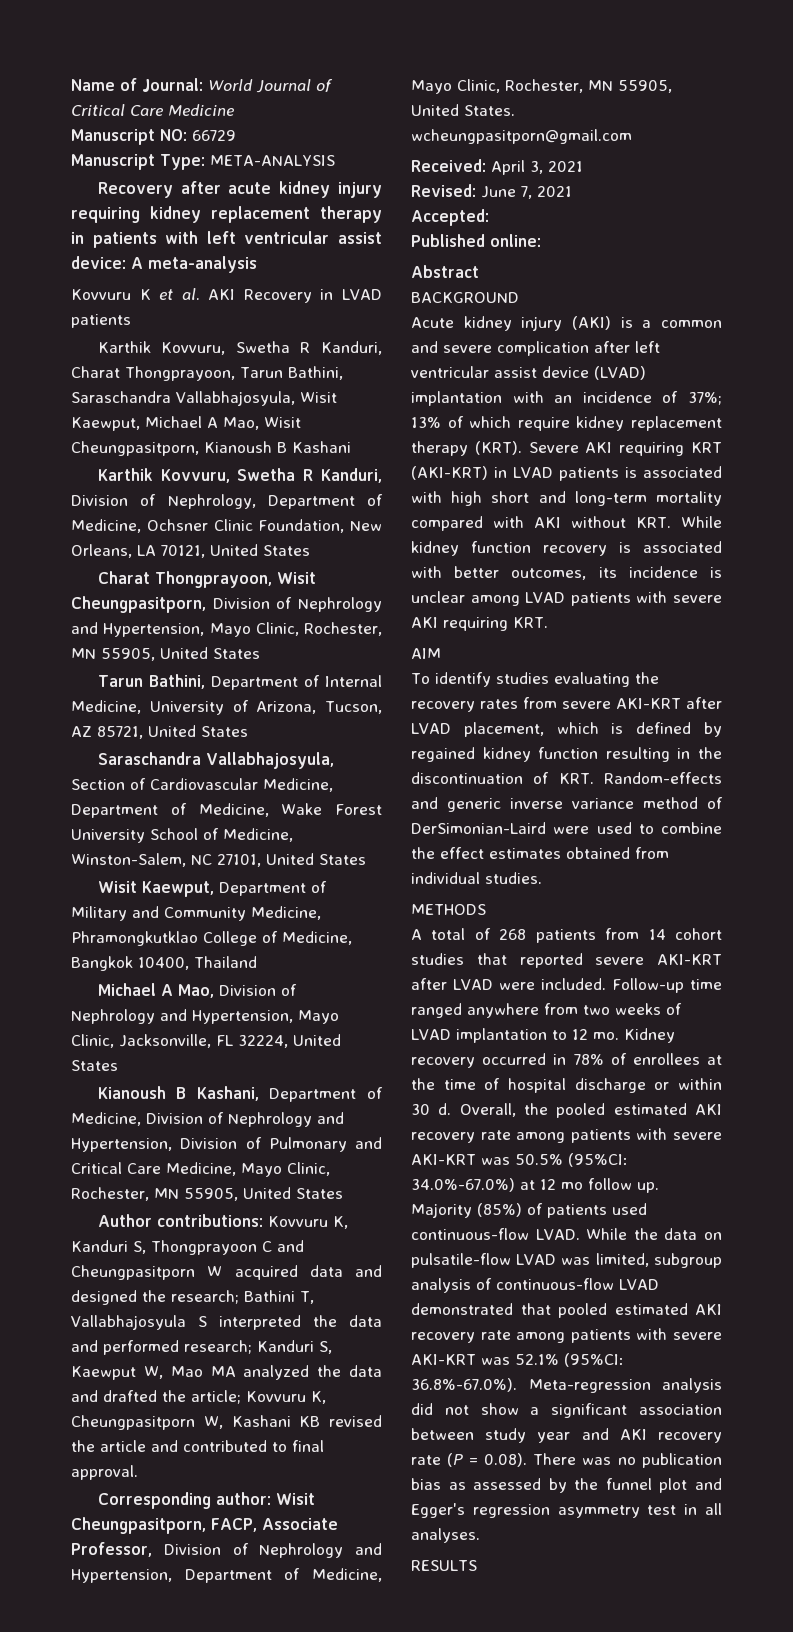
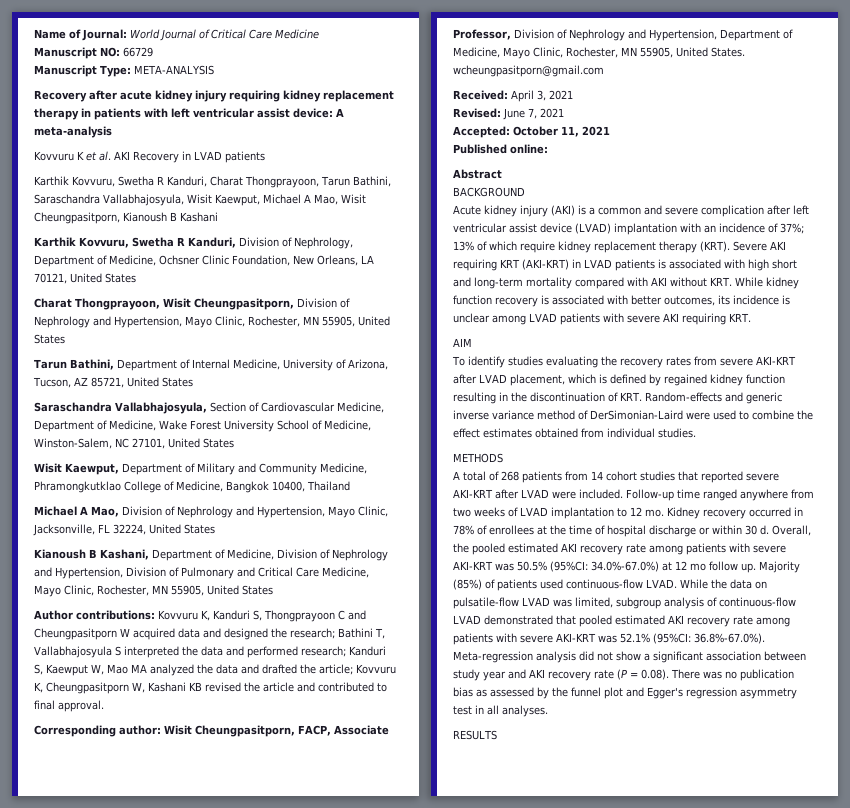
- Accepted:
+ Accepted: October 11, 2021

